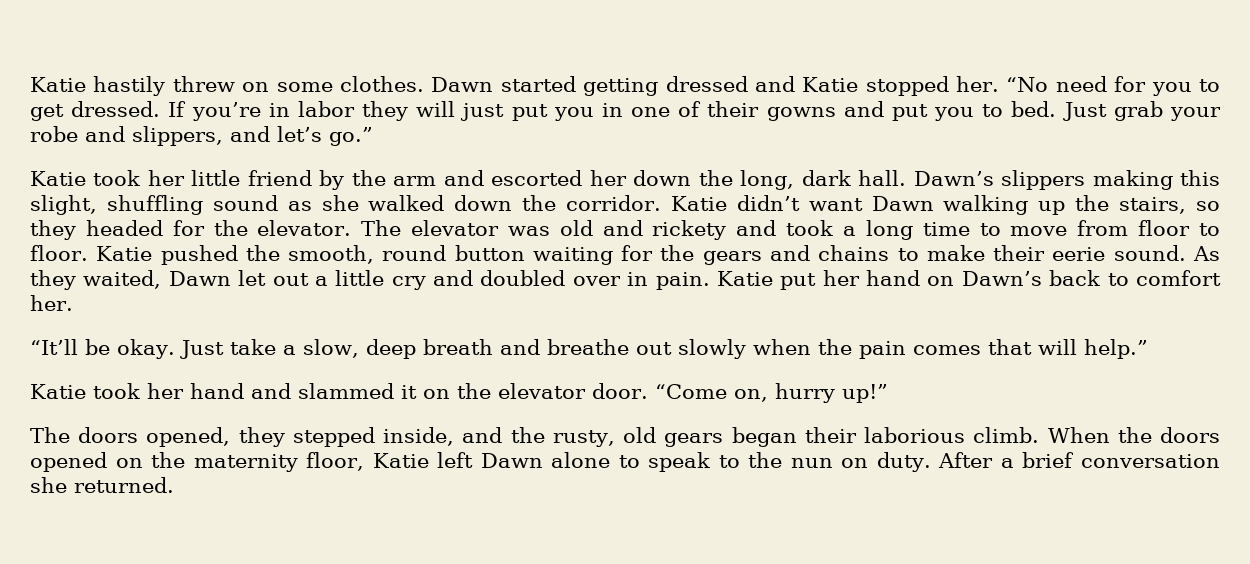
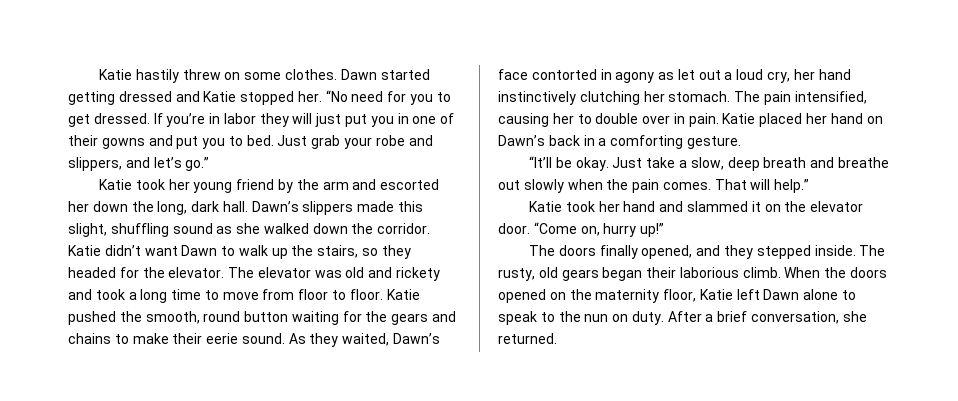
- Katie took her little friend by the arm and escorted her down the long, dark hall.
+ Katie took her young friend by the arm and escorted her down the long, dark hall.
- Dawn’s slippers making this slight, shuffling sound as she walked down the corridor.
+ Dawn’s slippers made this slight, shuffling sound as she walked down the corridor.
- Katie didn’t want Dawn walking up the stairs, so they headed for the elevator.
+ Katie didn’t want Dawn to walk up the stairs, so they headed for the elevator.
- As they waited, Dawn let out a little cry and doubled over in pain.
+ As they waited, Dawn’s face contorted in agony as let out a loud cry, her hand instinctively clutching her stomach. The pain intensified, causing her to double over in pain.
- Katie put her hand on Dawn’s back to comfort her.
+ Katie placed her hand on Dawn’s back in a comforting gesture.
- Just take a slow, deep breath and breathe out slowly when the pain comes that will help.”
+ Just take a slow, deep breath and breathe out slowly when the pain comes. That will help.”
- The doors opened, they stepped inside, and the rusty, old gears began their laborious climb.
+ The doors finally opened, and they stepped inside. The rusty, old gears began their laborious climb.
- After a brief conversation she returned.
+ After a brief conversation, she returned.

